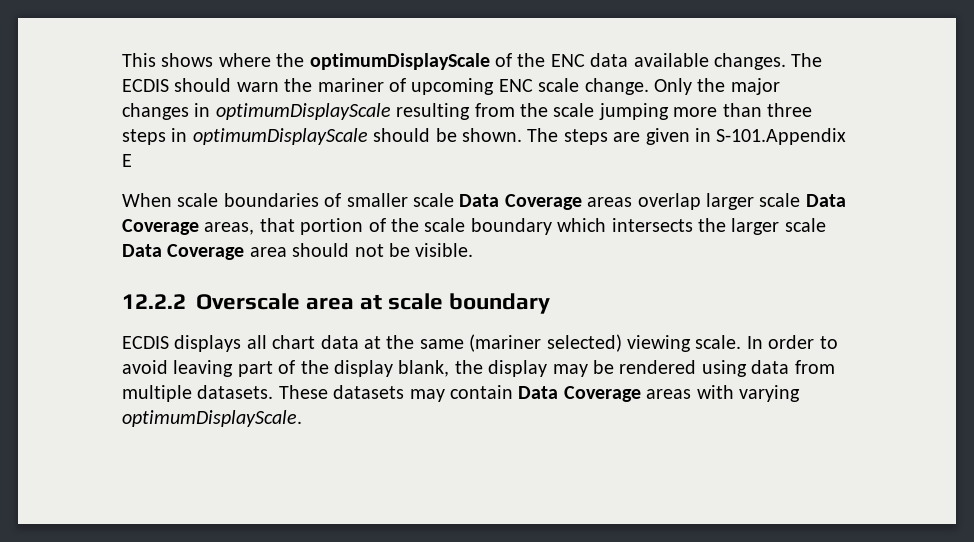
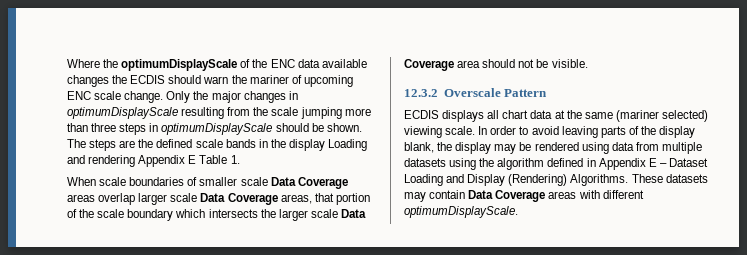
- This shows where the optimumDisplayScale of the ENC data available changes. The ECDIS should warn the mariner of upcoming ENC scale change.
+ Where the optimumDisplayScale of the ENC data available changes the ECDIS should warn the mariner of upcoming ENC scale change.
- The steps are given in S-101.Appendix E
+ The steps are the defined scale bands in the display Loading and rendering Appendix E Table 1.
- 12.2.2 Overscale area at scale boundary
+ 12.3.2 Overscale Pattern
- In order to avoid leaving part of the display blank, the display may be rendered using data from multiple datasets.
+ In order to avoid leaving parts of the display blank, the display may be rendered using data from multiple datasets using the algorithm defined in Appendix E – Dataset Loading and Display (Rendering) Algorithms.
- These datasets may contain Data Coverage areas with varying optimumDisplayScale.
+ These datasets may contain Data Coverage areas with different optimumDisplayScale.

